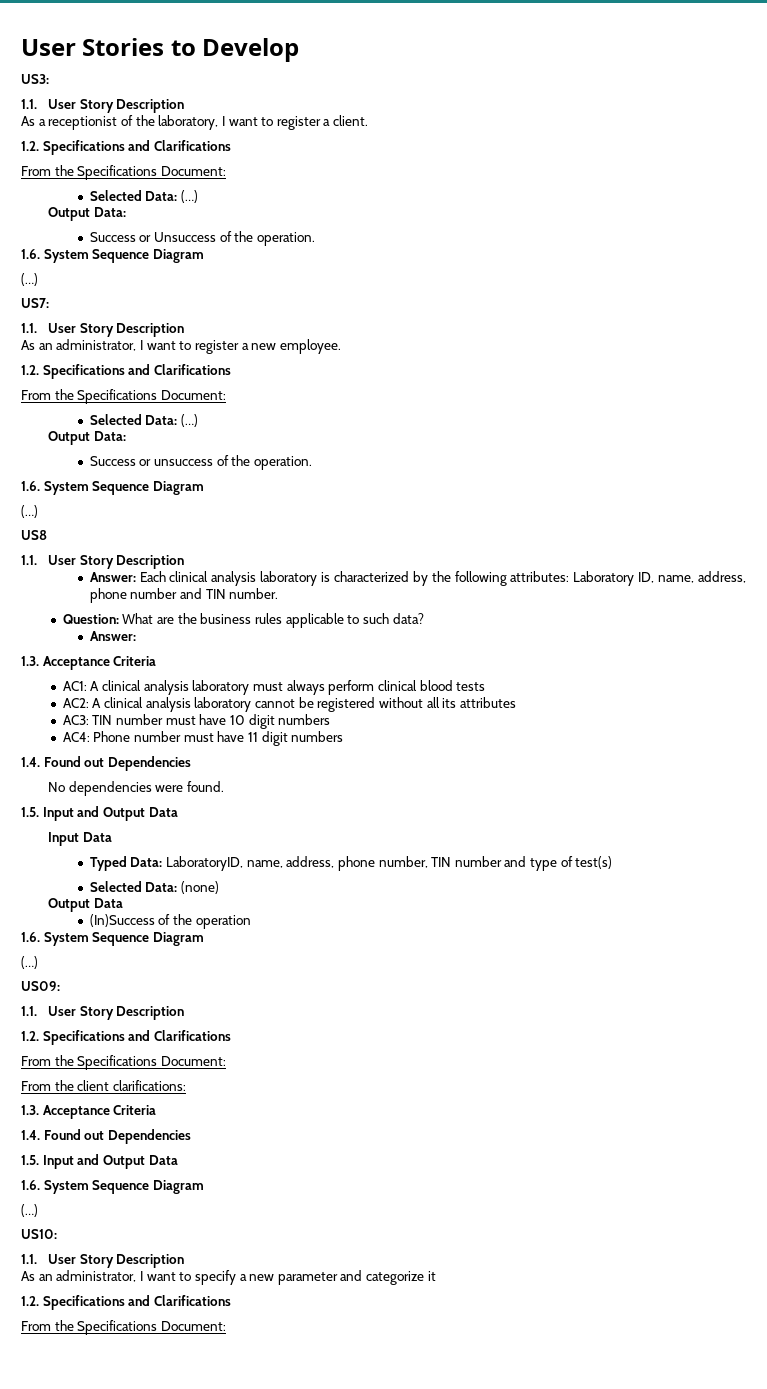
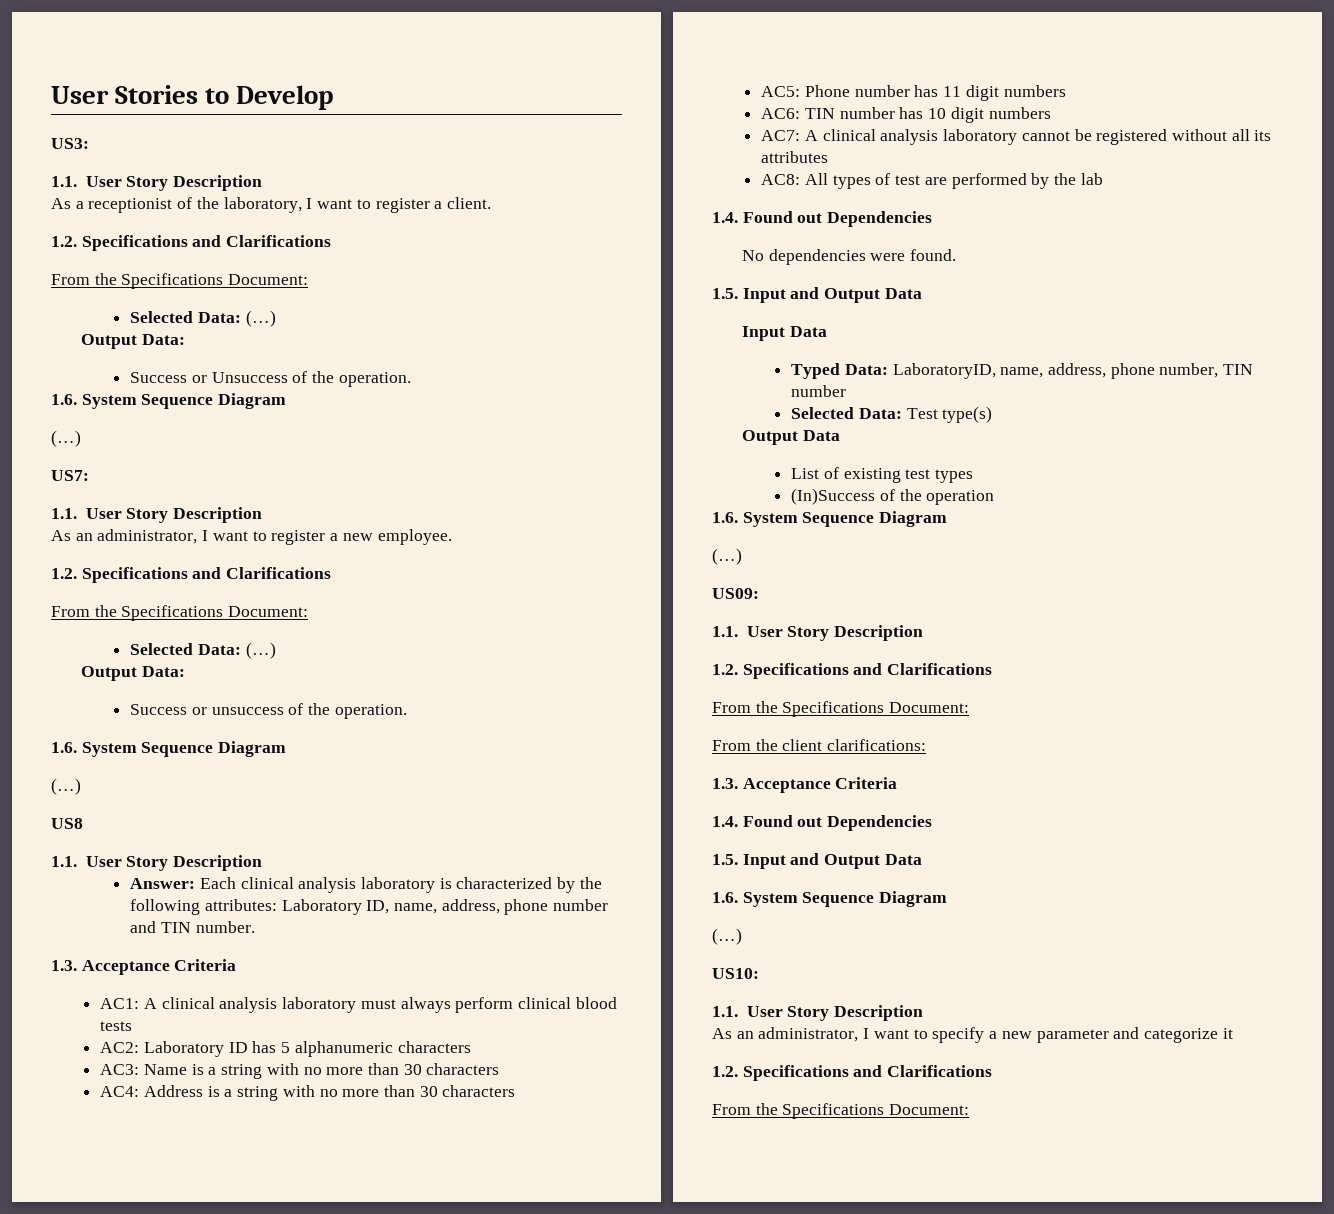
- Question: What are the business rules applicable to such data?
- Answer:
- AC2: A clinical analysis laboratory cannot be registered without all its attributes
+ AC2: Laboratory ID has 5 alphanumeric characters
+ AC3: Name is a string with no more than 30 characters
+ AC4: Address is a string with no more than 30 characters
+ AC5: Phone number has 11 digit numbers
+ AC6: TIN number has 10 digit numbers
+ AC7: A clinical analysis laboratory cannot be registered without all its attributes
- AC3: TIN number must have 10 digit numbers
- AC4: Phone number must have 11 digit numbers
+ AC8: All types of test are performed by the lab
- Typed Data: LaboratoryID, name, address, phone number, TIN number and type of test(s)
- Selected Data: (none)
+ Typed Data: LaboratoryID, name, address, phone number, TIN number
+ Selected Data: Test type(s)
  Output Data
+ List of existing test types

